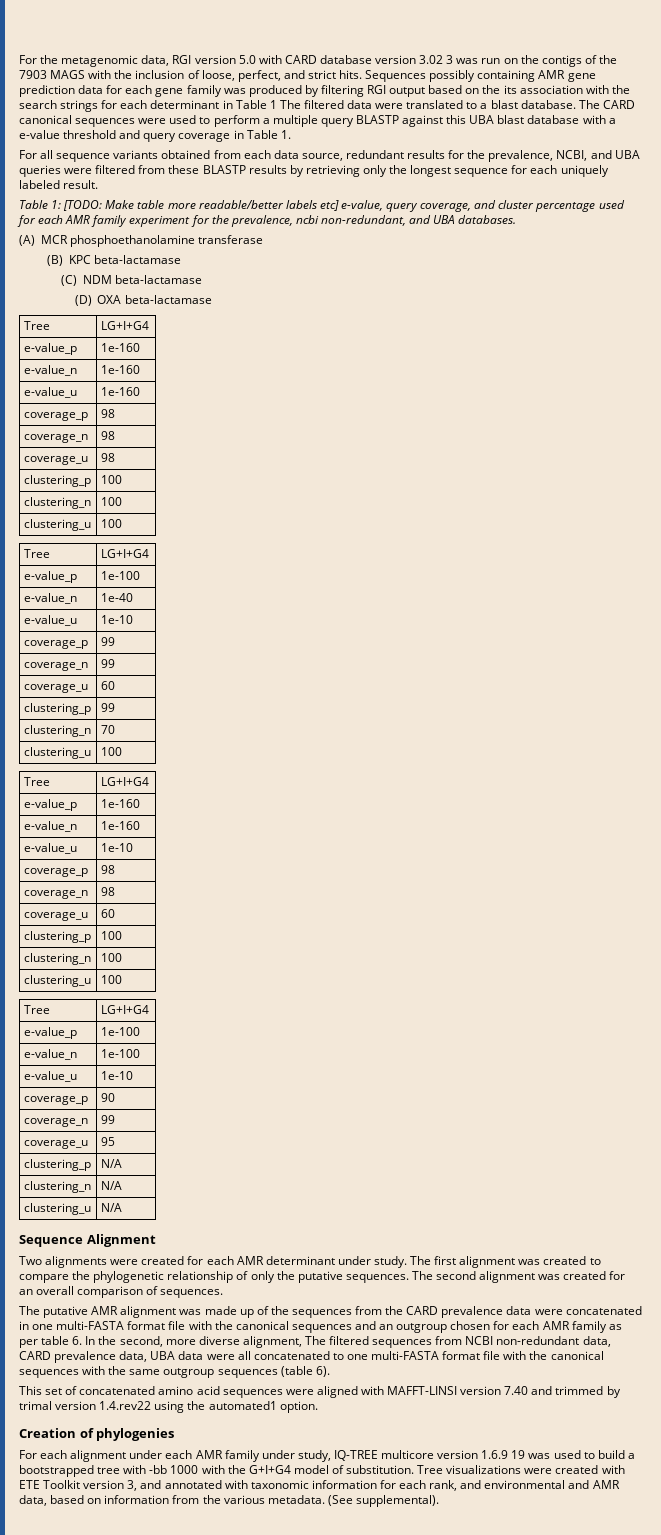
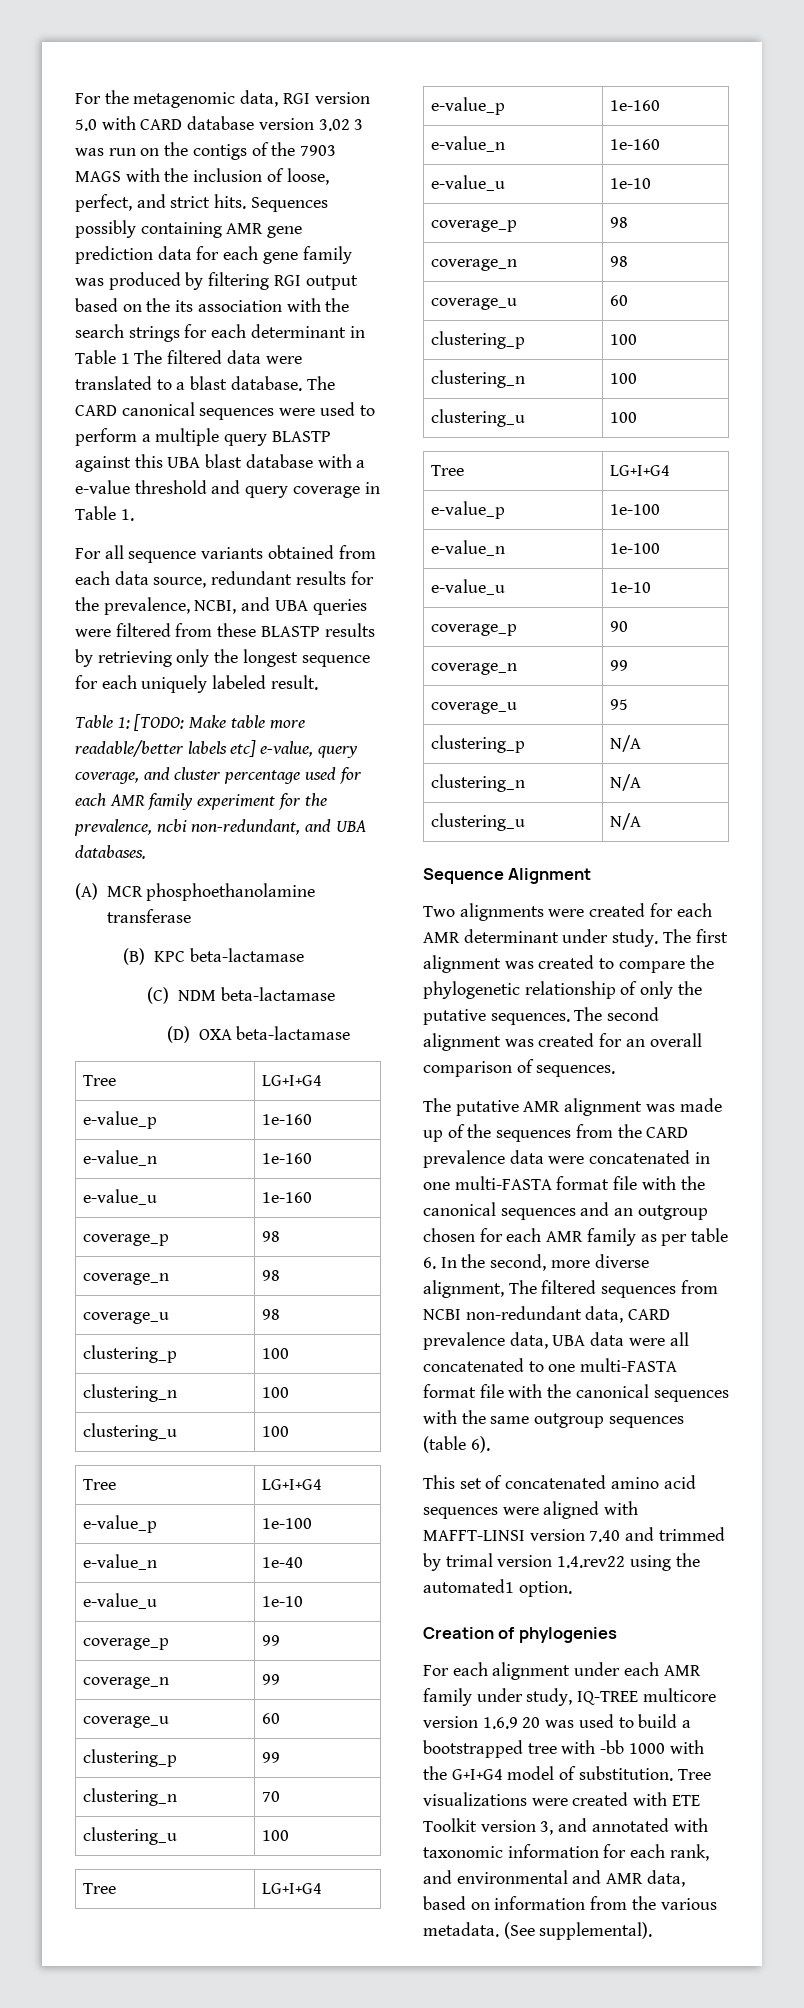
- For each alignment under each AMR family under study, IQ-TREE multicore version 1.6.9 19 was used to build a bootstrapped tree with -bb 1000 with the G+I+G4 model of substitution.
+ For each alignment under each AMR family under study, IQ-TREE multicore version 1.6.9 20 was used to build a bootstrapped tree with -bb 1000 with the G+I+G4 model of substitution.

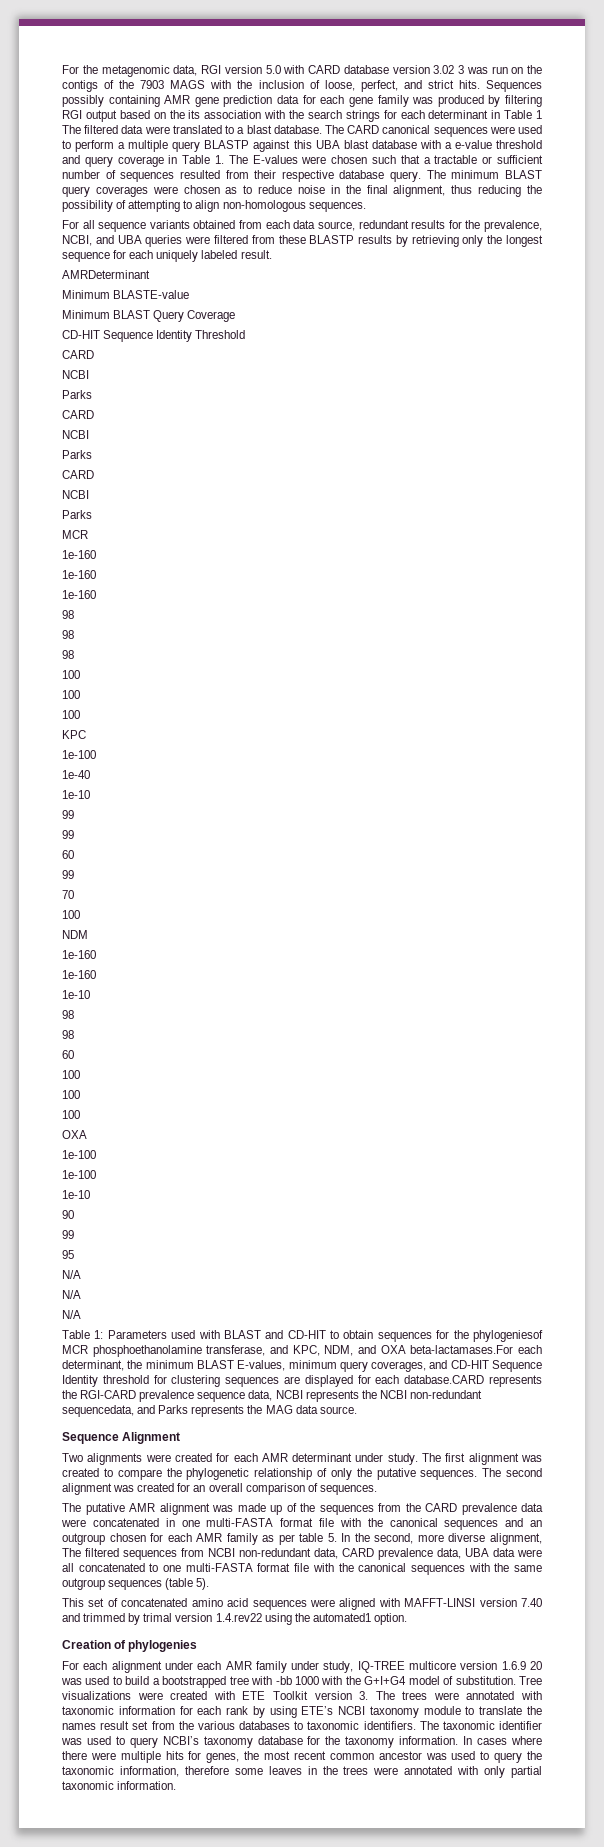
- The CARD canonical sequences were used to perform a multiple query BLASTP against this UBA blast database with a e-value threshold and query coverage in Table 1.
+ The CARD canonical sequences were used to perform a multiple query BLASTP against this UBA blast database with a e-value threshold and query coverage in Table 1. The E-values were chosen such that a tractable or sufficient number of sequences resulted from their respective database query. The minimum BLAST query coverages were chosen as to reduce noise in the final alignment, thus reducing the possibility of attempting to align non-homologous sequences.
- Table 1: [TODO: Make table more readable/better labels etc] e-value, query coverage, and cluster percentage used for each AMR family experiment for the prevalence, ncbi non-redundant, and UBA databases.
- (A) MCR phosphoethanolamine transferase
- (B) KPC beta-lactamase
- (C) NDM beta-lactamase
- (D) OXA beta-lactamase
- Tree | LG+I+G4
- e-value_p | 1e-160
- e-value_n | 1e-160
- e-value_u | 1e-160
- coverage_p | 98
- coverage_n | 98
- coverage_u | 98
- clustering_p | 100
- clustering_n | 100
- clustering_u | 100
- Tree | LG+I+G4
- e-value_p | 1e-100
- e-value_n | 1e-40
- e-value_u | 1e-10
- coverage_p | 99
- coverage_n | 99
- coverage_u | 60
- clustering_p | 99
- clustering_n | 70
- clustering_u | 100
- Tree | LG+I+G4
- e-value_p | 1e-160
- e-value_n | 1e-160
- e-value_u | 1e-10
- coverage_p | 98
- coverage_n | 98
- coverage_u | 60
- clustering_p | 100
- clustering_n | 100
- clustering_u | 100
- Tree | LG+I+G4
- e-value_p | 1e-100
- e-value_n | 1e-100
- e-value_u | 1e-10
- coverage_p | 90
- coverage_n | 99
- coverage_u | 95
- clustering_p | N/A
- clustering_n | N/A
- clustering_u | N/A
+ AMRDeterminant
+ Minimum BLASTE-value
+ Minimum BLAST Query Coverage
+ CD-HIT Sequence Identity Threshold
+ CARD
+ NCBI
+ Parks
+ CARD
+ NCBI
+ Parks
+ CARD
+ NCBI
+ Parks
+ MCR
+ 1e-160
+ 1e-160
+ 1e-160
+ 98
+ 98
+ 98
+ 100
+ 100
+ 100
+ KPC
+ 1e-100
+ 1e-40
+ 1e-10
+ 99
+ 99
+ 60
+ 99
+ 70
+ 100
+ NDM
+ 1e-160
+ 1e-160
+ 1e-10
+ 98
+ 98
+ 60
+ 100
+ 100
+ 100
+ OXA
+ 1e-100
+ 1e-100
+ 1e-10
+ 90
+ 99
+ 95
+ N/A
+ N/A
+ N/A
+ Table 1: Parameters used with BLAST and CD-HIT to obtain sequences for the phylogeniesof MCR phosphoethanolamine transferase, and KPC, NDM, and OXA beta-lactamases.For each determinant, the minimum BLAST E-values, minimum query coverages, and CD-HIT Sequence Identity threshold for clustering sequences are displayed for each database.CARD represents the RGI-CARD prevalence sequence data, NCBI represents the NCBI non-redundant sequencedata, and Parks represents the MAG data source.
- The putative AMR alignment was made up of the sequences from the CARD prevalence data were concatenated in one multi-FASTA format file with the canonical sequences and an outgroup chosen for each AMR family as per table 6. In the second, more diverse alignment, The filtered sequences from NCBI non-redundant data, CARD prevalence data, UBA data were all concatenated to one multi-FASTA format file with the canonical sequences with the same outgroup sequences (table 6).
+ The putative AMR alignment was made up of the sequences from the CARD prevalence data were concatenated in one multi-FASTA format file with the canonical sequences and an outgroup chosen for each AMR family as per table 5. In the second, more diverse alignment, The filtered sequences from NCBI non-redundant data, CARD prevalence data, UBA data were all concatenated to one multi-FASTA format file with the canonical sequences with the same outgroup sequences (table 5).
- Tree visualizations were created with ETE Toolkit version 3, and annotated with taxonomic information for each rank, and environmental and AMR data, based on information from the various metadata. (See supplemental).
+ Tree visualizations were created with ETE Toolkit version 3. The trees were annotated with taxonomic information for each rank by using ETE’s NCBI taxonomy module to translate the names result set from the various databases to taxonomic identifiers. The taxonomic identifier was used to query NCBI’s taxonomy database for the taxonomy information. In cases where there were multiple hits for genes, the most recent common ancestor was used to query the taxonomic information, therefore some leaves in the trees were annotated with only partial taxonomic information.

